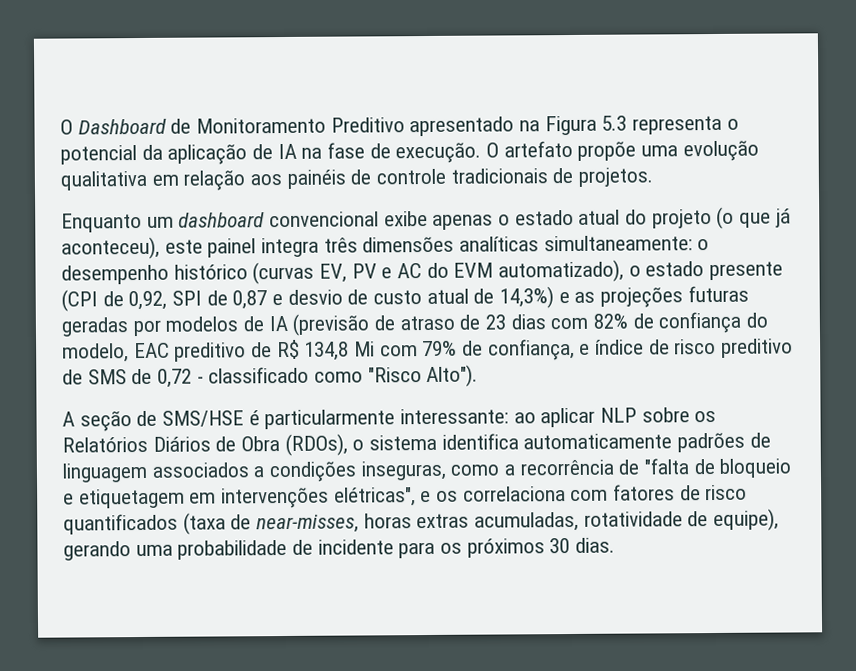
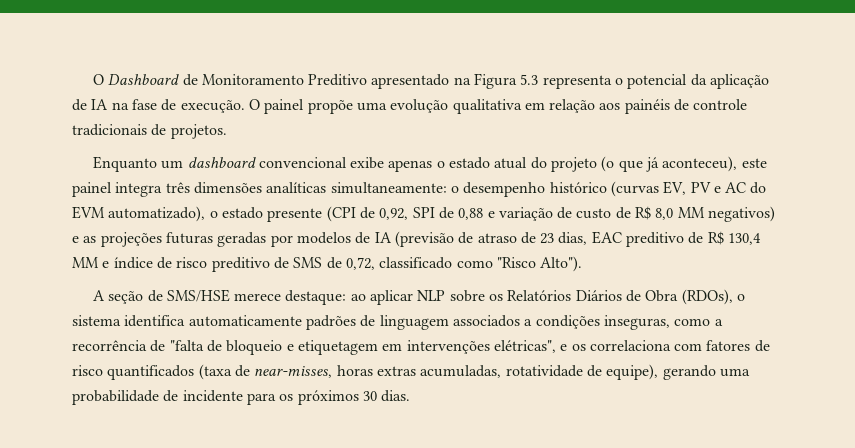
- O artefato propõe uma evolução qualitativa em relação aos painéis de controle tradicionais de projetos.
+ O painel propõe uma evolução qualitativa em relação aos painéis de controle tradicionais de projetos.
- o desempenho histórico (curvas EV, PV e AC do EVM automatizado), o estado presente (CPI de 0,92, SPI de 0,87 e desvio de custo atual de 14,3%) e as projeções futuras geradas por modelos de IA (previsão de atraso de 23 dias com 82% de confiança do modelo, EAC preditivo de R$ 134,8 Mi com 79% de confiança, e índice de risco preditivo de SMS de 0,72 - classificado como "Risco Alto").
+ o desempenho histórico (curvas EV, PV e AC do EVM automatizado), o estado presente (CPI de 0,92, SPI de 0,88 e variação de custo de R$ 8,0 MM negativos) e as projeções futuras geradas por modelos de IA (previsão de atraso de 23 dias, EAC preditivo de R$ 130,4 MM e índice de risco preditivo de SMS de 0,72, classificado como "Risco Alto").
- A seção de SMS/HSE é particularmente interessante:
+ A seção de SMS/HSE merece destaque:

